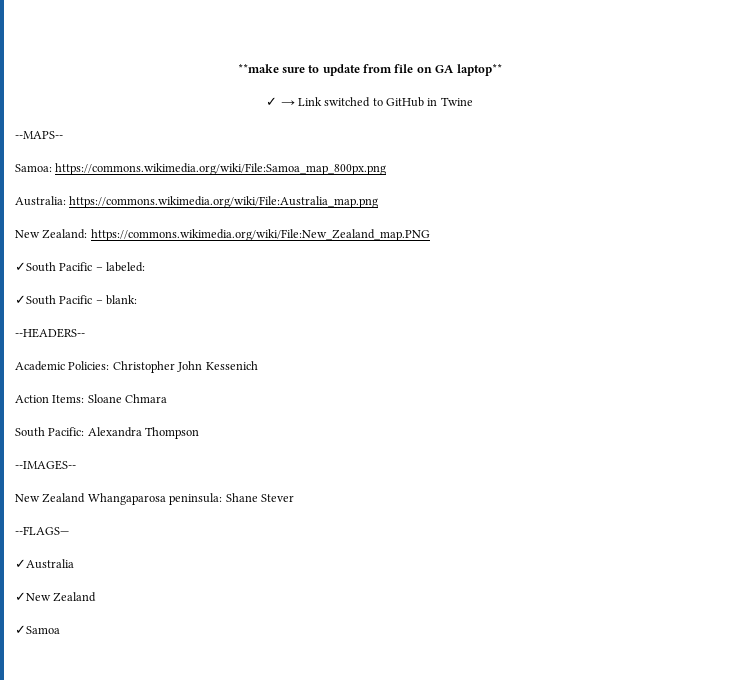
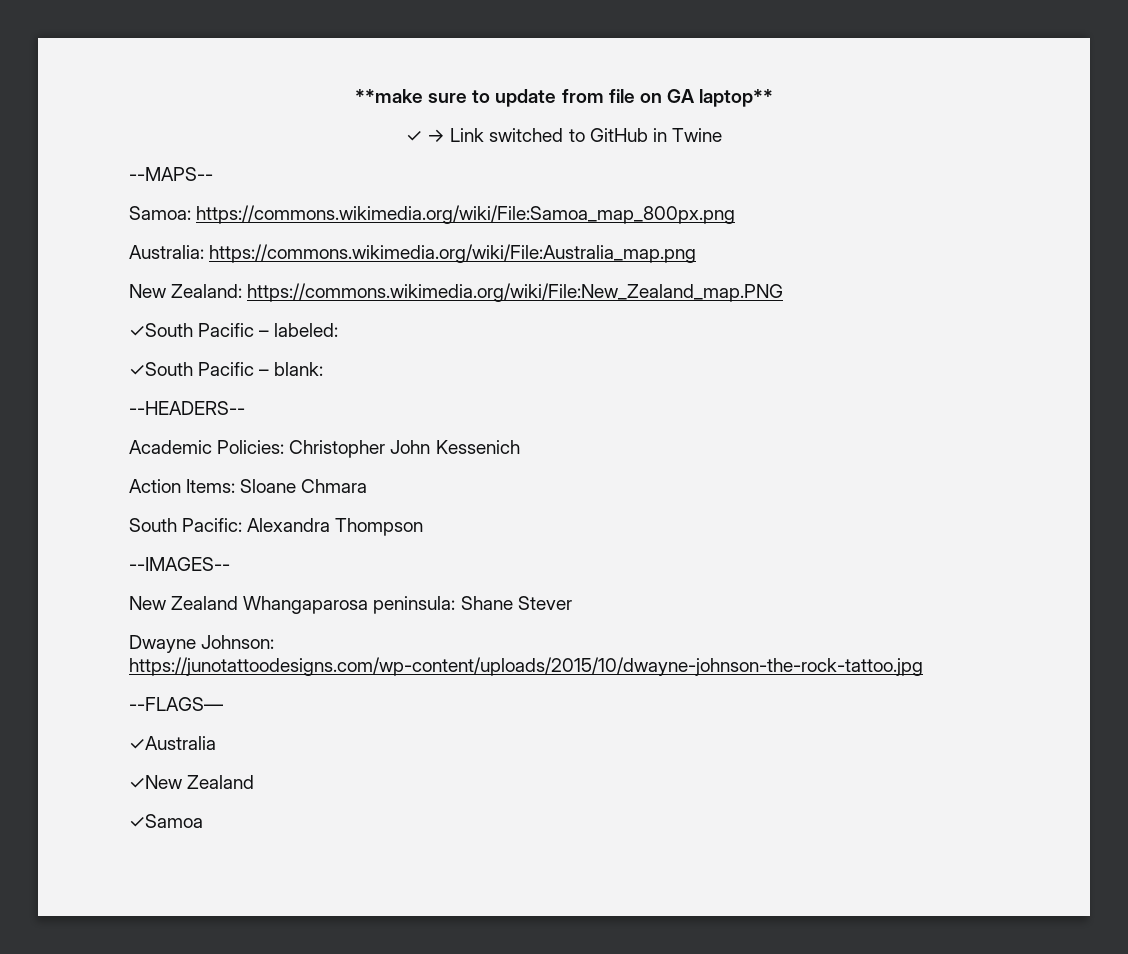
+ Dwayne Johnson: https://junotattoodesigns.com/wp-content/uploads/2015/10/dwayne-johnson-the-rock-tattoo.jpg

